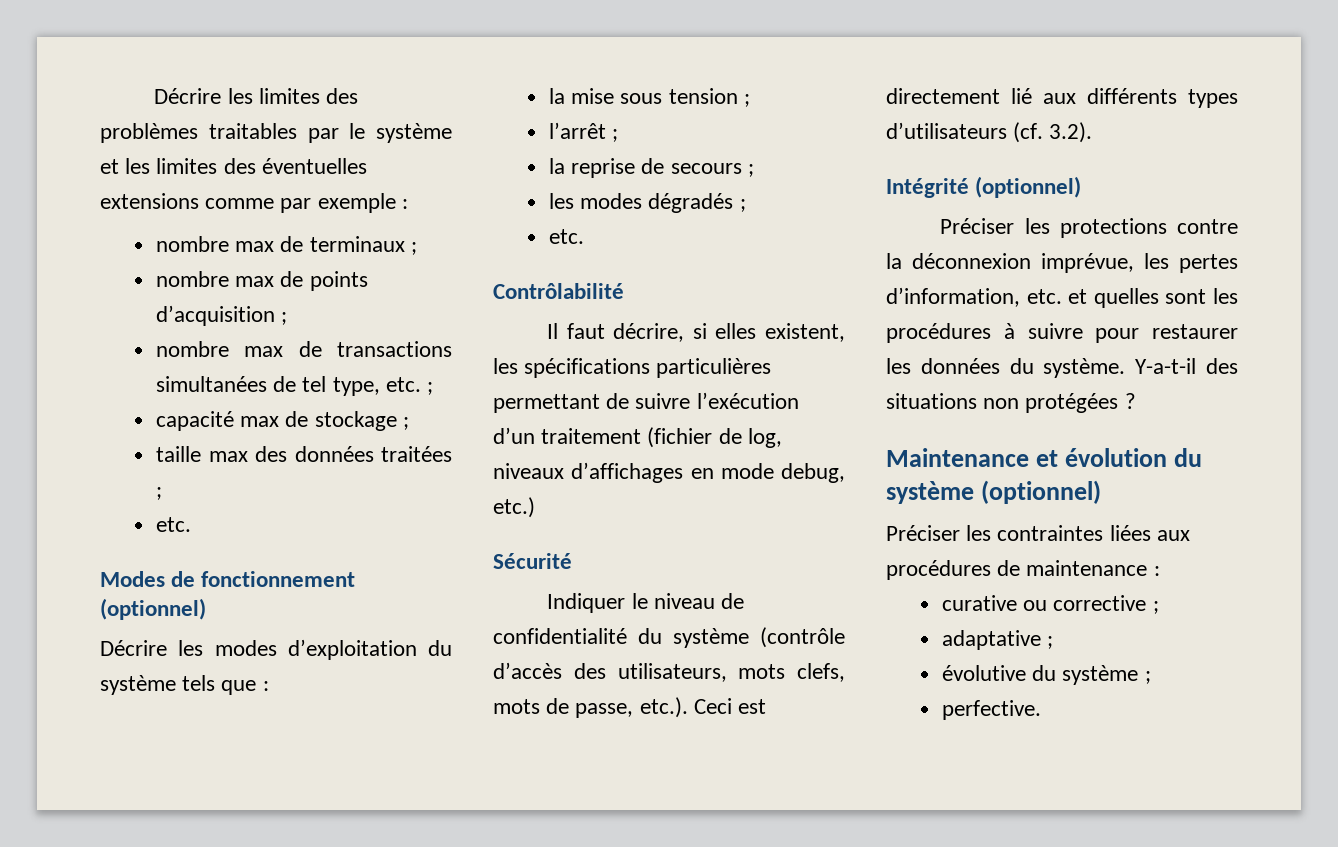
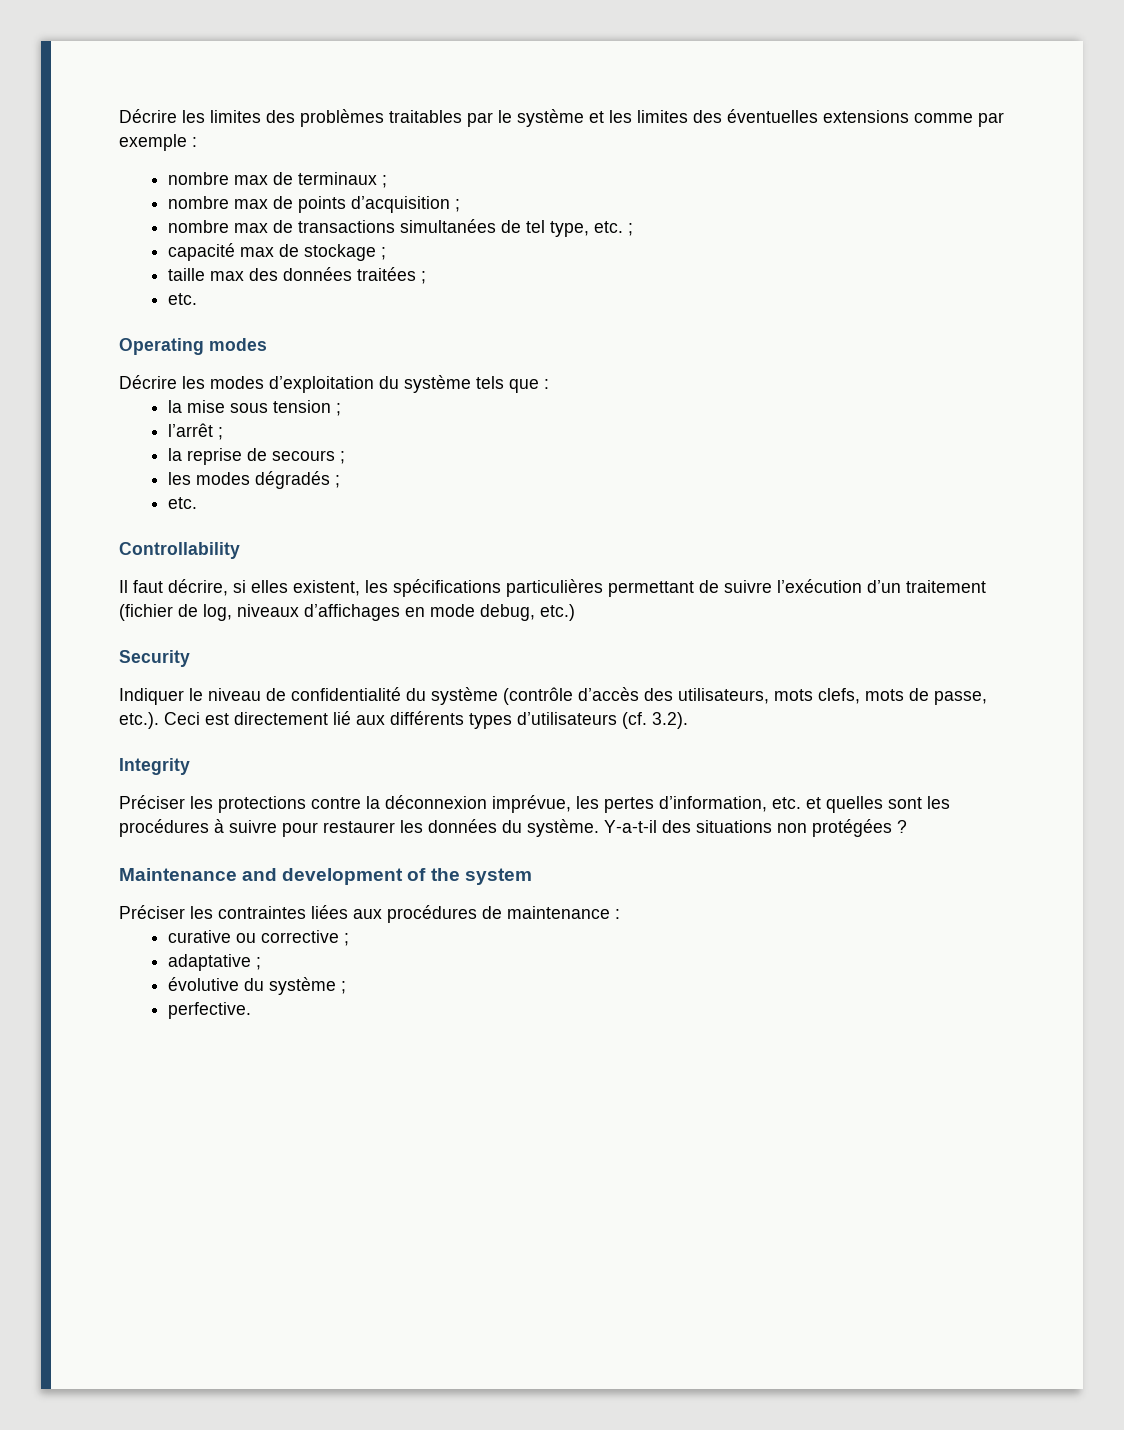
- Modes de fonctionnement (optionnel)
+ Operating modes
- Contrôlabilité
+ Controllability
- Sécurité
+ Security
- Intégrité (optionnel)
+ Integrity
- Maintenance et évolution du système (optionnel)
+ Maintenance and development of the system

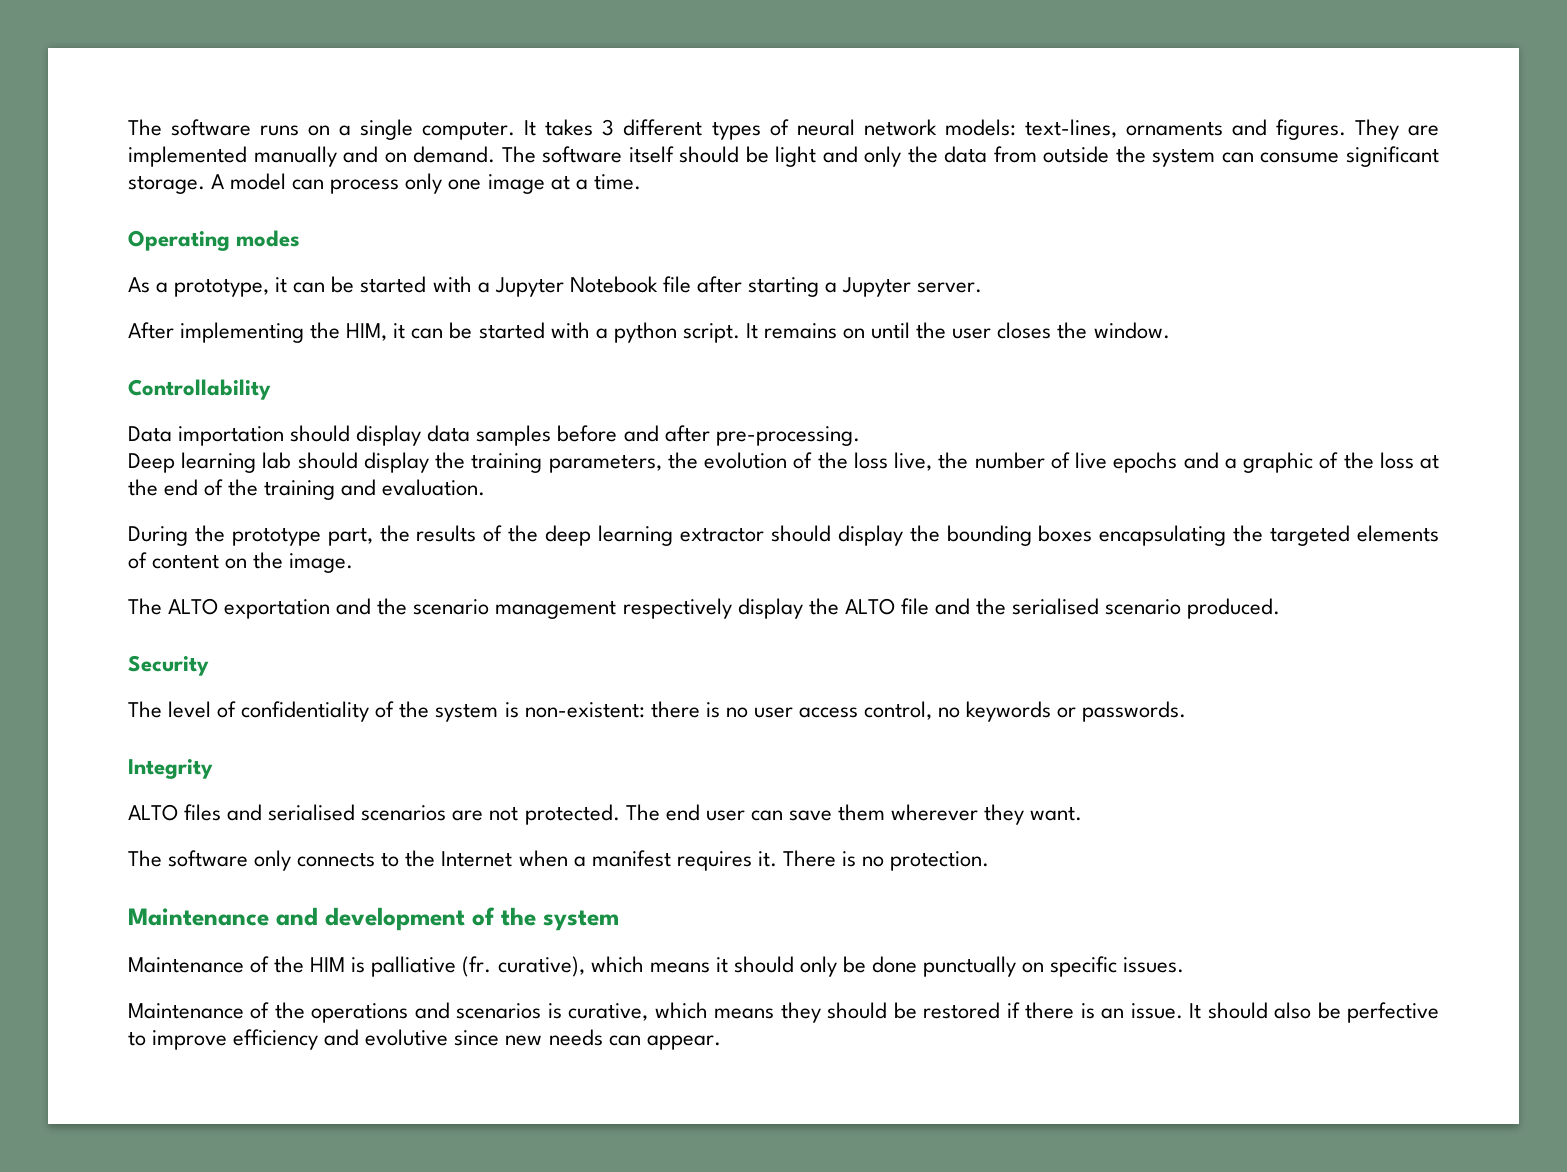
- Décrire les limites des problèmes traitables par le système et les limites des éventuelles extensions comme par exemple :
- nombre max de terminaux ;
- nombre max de points d’acquisition ;
- nombre max de transactions simultanées de tel type, etc. ;
- capacité max de stockage ;
- taille max des données traitées ;
- etc.
+ The software runs on a single computer. It takes 3 different types of neural network models: text-lines, ornaments and figures. They are implemented manually and on demand. The software itself should be light and only the data from outside the system can consume significant storage. A model can process only one image at a time.
  Operating modes
- Décrire les modes d’exploitation du système tels que :
- la mise sous tension ;
- l’arrêt ;
- la reprise de secours ;
- les modes dégradés ;
- etc.
+ As a prototype, it can be started with a Jupyter Notebook file after starting a Jupyter server.
+ After implementing the HIM, it can be started with a python script. It remains on until the user closes the window.
  Controllability
- Il faut décrire, si elles existent, les spécifications particulières permettant de suivre l’exécution d’un traitement (fichier de log, niveaux d’affichages en mode debug, etc.)
+ Data importation should display data samples before and after pre-processing.
+ Deep learning lab should display the training parameters, the evolution of the loss live, the number of live epochs and a graphic of the loss at the end of the training and evaluation.
+ During the prototype part, the results of the deep learning extractor should display the bounding boxes encapsulating the targeted elements of content on the image.
+ The ALTO exportation and the scenario management respectively display the ALTO file and the serialised scenario produced.
  Security
- Indiquer le niveau de confidentialité du système (contrôle d’accès des utilisateurs, mots clefs, mots de passe, etc.). Ceci est directement lié aux différents types d’utilisateurs (cf. 3.2).
+ The level of confidentiality of the system is non-existent: there is no user access control, no keywords or passwords.
  Integrity
- Préciser les protections contre la déconnexion imprévue, les pertes d’information, etc. et quelles sont les procédures à suivre pour restaurer les données du système. Y-a-t-il des situations non protégées ?
+ ALTO files and serialised scenarios are not protected. The end user can save them wherever they want.
+ The software only connects to the Internet when a manifest requires it. There is no protection.
- Préciser les contraintes liées aux procédures de maintenance :
- curative ou corrective ;
- adaptative ;
- évolutive du système ;
- perfective.
+ Maintenance of the HIM is palliative (fr. curative), which means it should only be done punctually on specific issues.
+ Maintenance of the operations and scenarios is curative, which means they should be restored if there is an issue. It should also be perfective to improve efficiency and evolutive since new needs can appear.

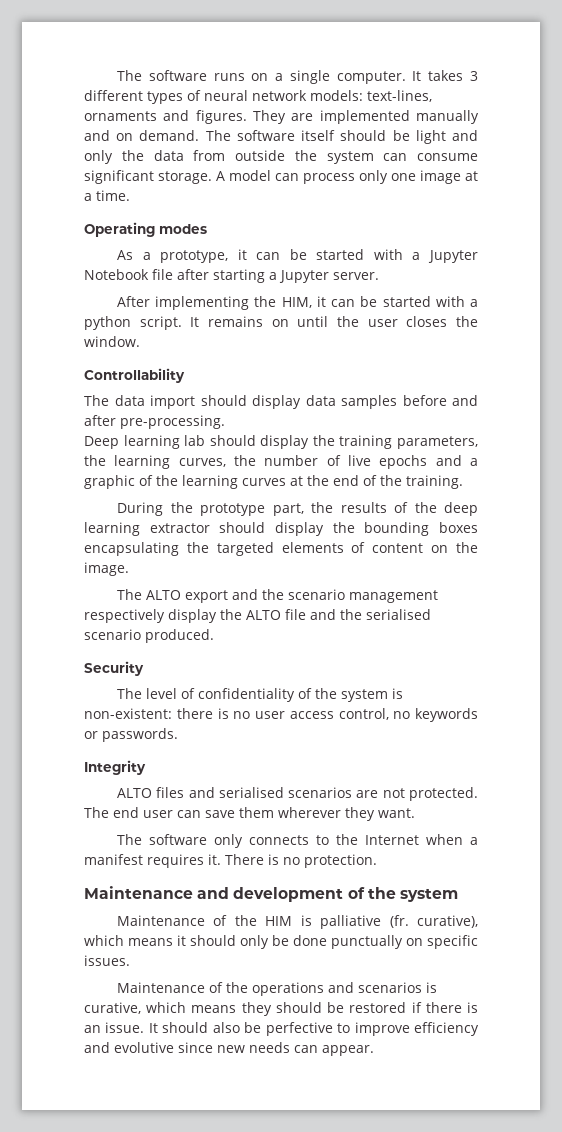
- Data importation should display data samples before and after pre-processing.
+ The data import should display data samples before and after pre-processing.
- Deep learning lab should display the training parameters, the evolution of the loss live, the number of live epochs and a graphic of the loss at the end of the training and evaluation.
+ Deep learning lab should display the training parameters, the learning curves, the number of live epochs and a graphic of the learning curves at the end of the training.
- The ALTO exportation and the scenario management respectively display the ALTO file and the serialised scenario produced.
+ The ALTO export and the scenario management respectively display the ALTO file and the serialised scenario produced.

